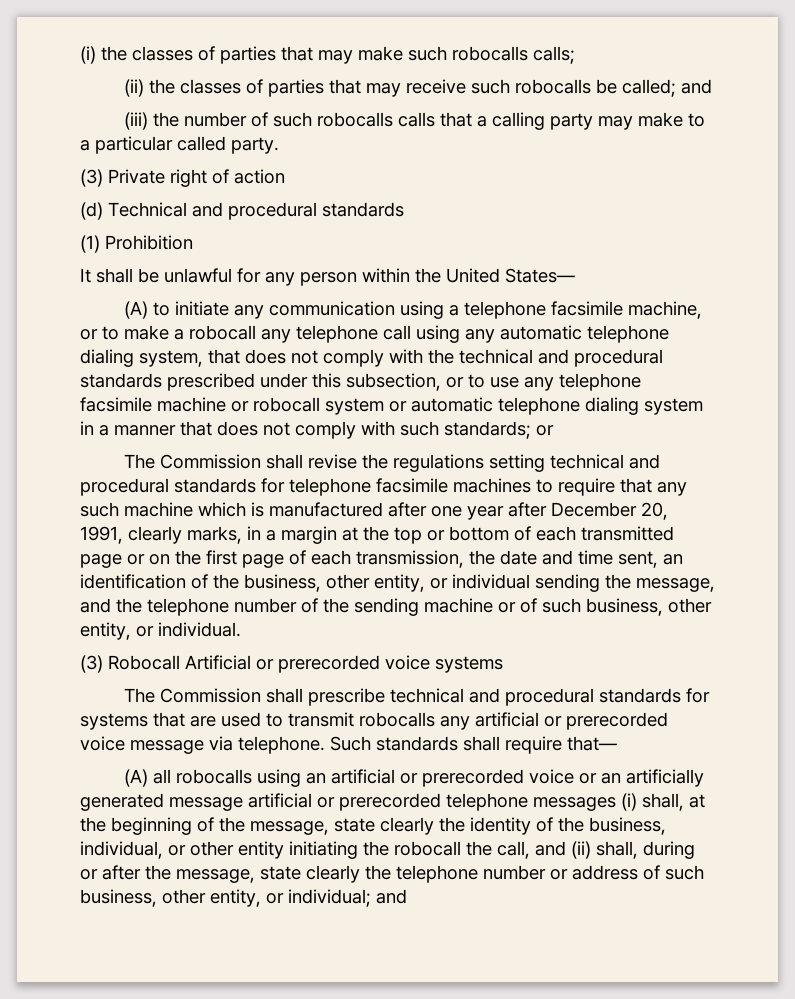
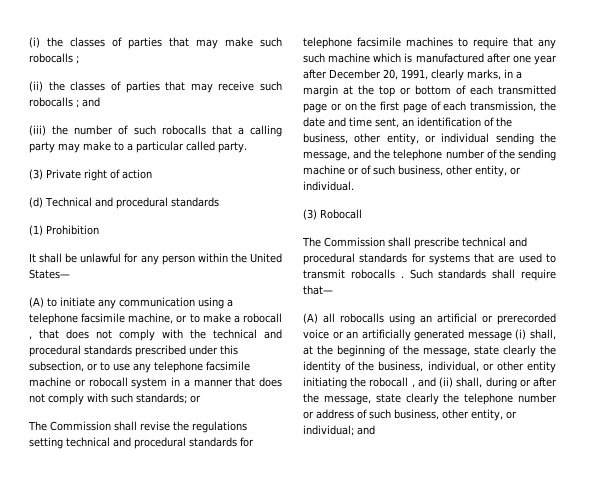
- (i) the classes of parties that may make such robocalls calls;
+ (i) the classes of parties that may make such robocalls ;
- (ii) the classes of parties that may receive such robocalls be called; and
+ (ii) the classes of parties that may receive such robocalls ; and
- (iii) the number of such robocalls calls that a calling party may make to a particular called party.
+ (iii) the number of such robocalls that a calling party may make to a particular called party.
- (A) to initiate any communication using a telephone facsimile machine, or to make a robocall any telephone call using any automatic telephone dialing system, that does not comply with the technical and procedural standards prescribed under this subsection, or to use any telephone facsimile machine or robocall system or automatic telephone dialing system in a manner that does not comply with such standards; or
+ (A) to initiate any communication using a telephone facsimile machine, or to make a robocall , that does not comply with the technical and procedural standards prescribed under this subsection, or to use any telephone facsimile machine or robocall system in a manner that does not comply with such standards; or
- (3) Robocall Artificial or prerecorded voice systems
+ (3) Robocall
- The Commission shall prescribe technical and procedural standards for systems that are used to transmit robocalls any artificial or prerecorded voice message via telephone.
+ The Commission shall prescribe technical and procedural standards for systems that are used to transmit robocalls .
- (A) all robocalls using an artificial or prerecorded voice or an artificially generated message artificial or prerecorded telephone messages (i) shall, at the beginning of the message, state clearly the identity of the business, individual, or other entity initiating the robocall the call, and (ii) shall, during or after the message, state clearly the telephone number or address of such business, other entity, or individual; and
+ (A) all robocalls using an artificial or prerecorded voice or an artificially generated message (i) shall, at the beginning of the message, state clearly the identity of the business, individual, or other entity initiating the robocall , and (ii) shall, during or after the message, state clearly the telephone number or address of such business, other entity, or individual; and

